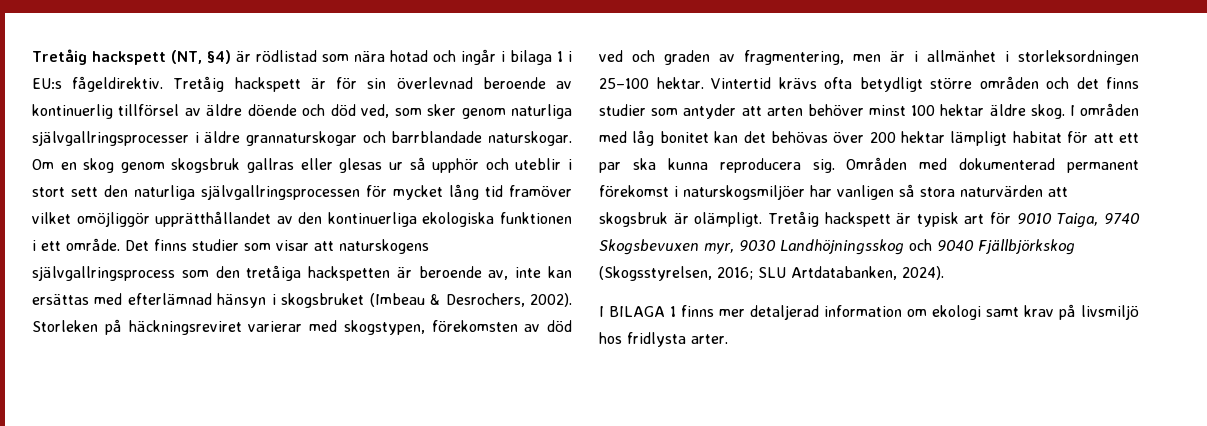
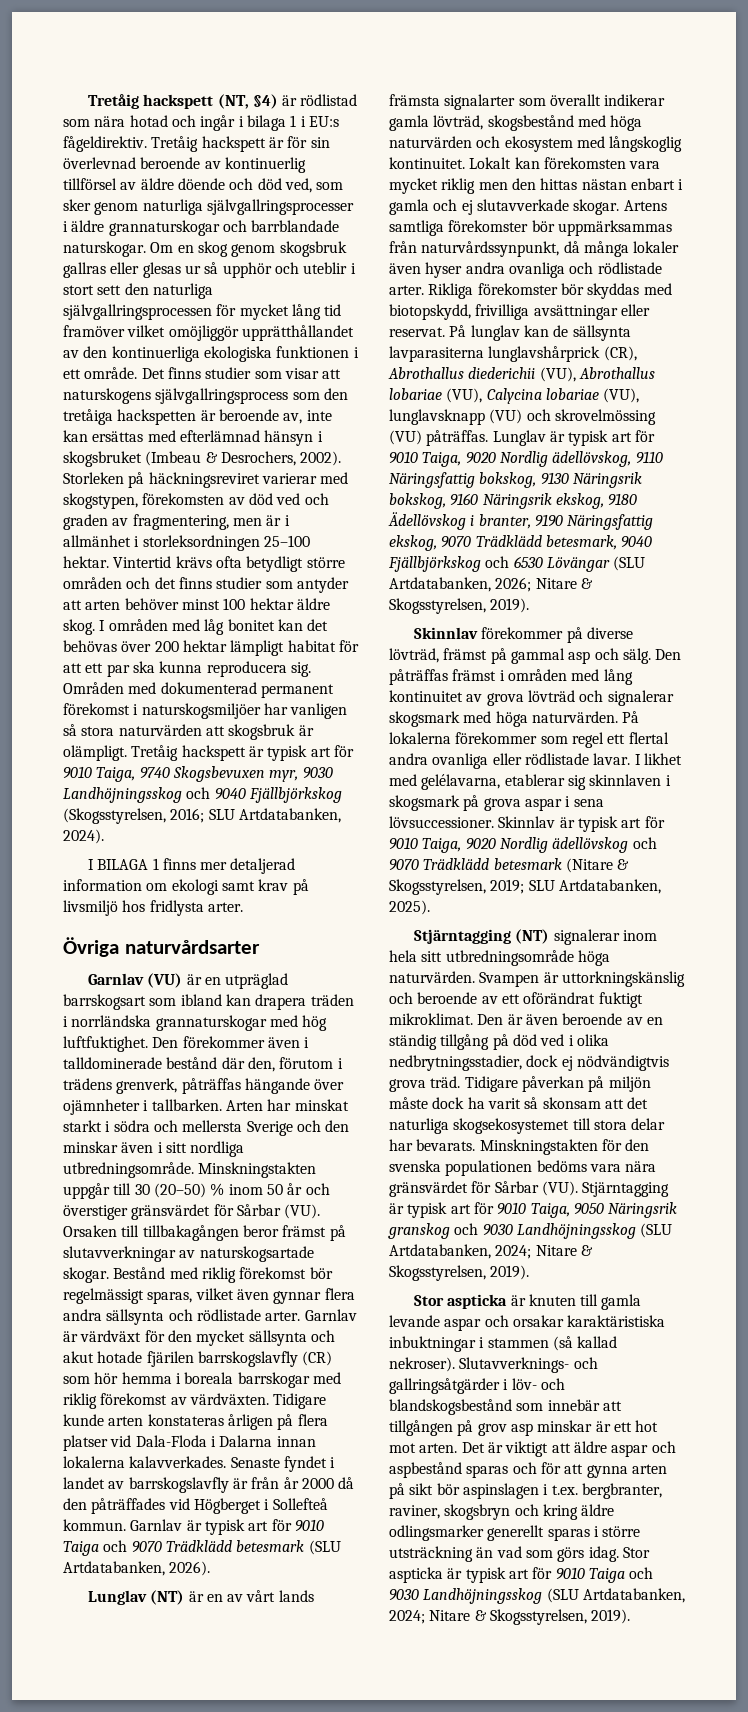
+ Övriga naturvårdsarter
+ Garnlav (VU) är en utpräglad barrskogsart som ibland kan drapera träden i norrländska grannaturskogar med hög luftfuktighet. Den förekommer även i talldominerade bestånd där den, förutom i trädens grenverk, påträffas hängande över ojämnheter i tallbarken. Arten har minskat starkt i södra och mellersta Sverige och den minskar även i sitt nordliga utbredningsområde. Minskningstakten uppgår till 30 (20–50) % inom 50 år och överstiger gränsvärdet för Sårbar (VU). Orsaken till tillbakagången beror främst på slutavverkningar av naturskogsartade skogar. Bestånd med riklig förekomst bör regelmässigt sparas, vilket även gynnar flera andra sällsynta och rödlistade arter. Garnlav är värdväxt för den mycket sällsynta och akut hotade fjärilen barrskogslavfly (CR) som hör hemma i boreala barrskogar med riklig förekomst av värdväxten. Tidigare kunde arten konstateras årligen på flera platser vid Dala-Floda i Dalarna innan lokalerna kalavverkades. Senaste fyndet i landet av barrskogslavfly är från år 2000 då den påträffades vid Högberget i Sollefteå kommun. Garnlav är typisk art för 9010 Taiga och 9070 Trädklädd betesmark (SLU Artdatabanken, 2026).
+ Lunglav (NT) är en av vårt lands främsta signalarter som överallt indikerar gamla lövträd, skogsbestånd med höga naturvärden och ekosystem med långskoglig kontinuitet. Lokalt kan förekomsten vara mycket riklig men den hittas nästan enbart i gamla och ej slutavverkade skogar. Artens samtliga förekomster bör uppmärksammas från naturvårdssynpunkt, då många lokaler även hyser andra ovanliga och rödlistade arter. Rikliga förekomster bör skyddas med biotopskydd, frivilliga avsättningar eller reservat. På lunglav kan de sällsynta lavparasiterna lunglavshårprick (CR), Abrothallus diederichii (VU), Abrothallus lobariae (VU), Calycina lobariae (VU), lunglavsknapp (VU) och skrovelmössing (VU) påträffas. Lunglav är typisk art för 9010 Taiga, 9020 Nordlig ädellövskog, 9110 Näringsfattig bokskog, 9130 Näringsrik bokskog, 9160 Näringsrik ekskog, 9180 Ädellövskog i branter, 9190 Näringsfattig ekskog, 9070 Trädklädd betesmark, 9040 Fjällbjörkskog och 6530 Lövängar (SLU Artdatabanken, 2026; Nitare & Skogsstyrelsen, 2019).
+ Skinnlav förekommer på diverse lövträd, främst på gammal asp och sälg. Den påträffas främst i områden med lång kontinuitet av grova lövträd och signalerar skogsmark med höga naturvärden. På lokalerna förekommer som regel ett flertal andra ovanliga eller rödlistade lavar. I likhet med gelélavarna, etablerar sig skinnlaven i skogsmark på grova aspar i sena lövsuccessioner. Skinnlav är typisk art för 9010 Taiga, 9020 Nordlig ädellövskog och 9070 Trädklädd betesmark (Nitare & Skogsstyrelsen, 2019; SLU Artdatabanken, 2025).
+ Stjärntagging (NT) signalerar inom hela sitt utbredningsområde höga naturvärden. Svampen är uttorkningskänslig och beroende av ett oförändrat fuktigt mikroklimat. Den är även beroende av en ständig tillgång på död ved i olika nedbrytningsstadier, dock ej nödvändigtvis grova träd. Tidigare påverkan på miljön måste dock ha varit så skonsam att det naturliga skogsekosystemet till stora delar har bevarats. Minskningstakten för den svenska populationen bedöms vara nära gränsvärdet för Sårbar (VU). Stjärntagging är typisk art för 9010 Taiga, 9050 Näringsrik granskog och 9030 Landhöjningsskog (SLU Artdatabanken, 2024; Nitare & Skogsstyrelsen, 2019).
+ Stor aspticka är knuten till gamla levande aspar och orsakar karaktäristiska inbuktningar i stammen (så kallad nekroser). Slutavverknings- och gallringsåtgärder i löv- och blandskogsbestånd som innebär att tillgången på grov asp minskar är ett hot mot arten. Det är viktigt att äldre aspar och aspbestånd sparas och för att gynna arten på sikt bör aspinslagen i t.ex. bergbranter, raviner, skogsbryn och kring äldre odlingsmarker generellt sparas i större utsträckning än vad som görs idag. Stor aspticka är typisk art för 9010 Taiga och 9030 Landhöjningsskog (SLU Artdatabanken, 2024; Nitare & Skogsstyrelsen, 2019).

